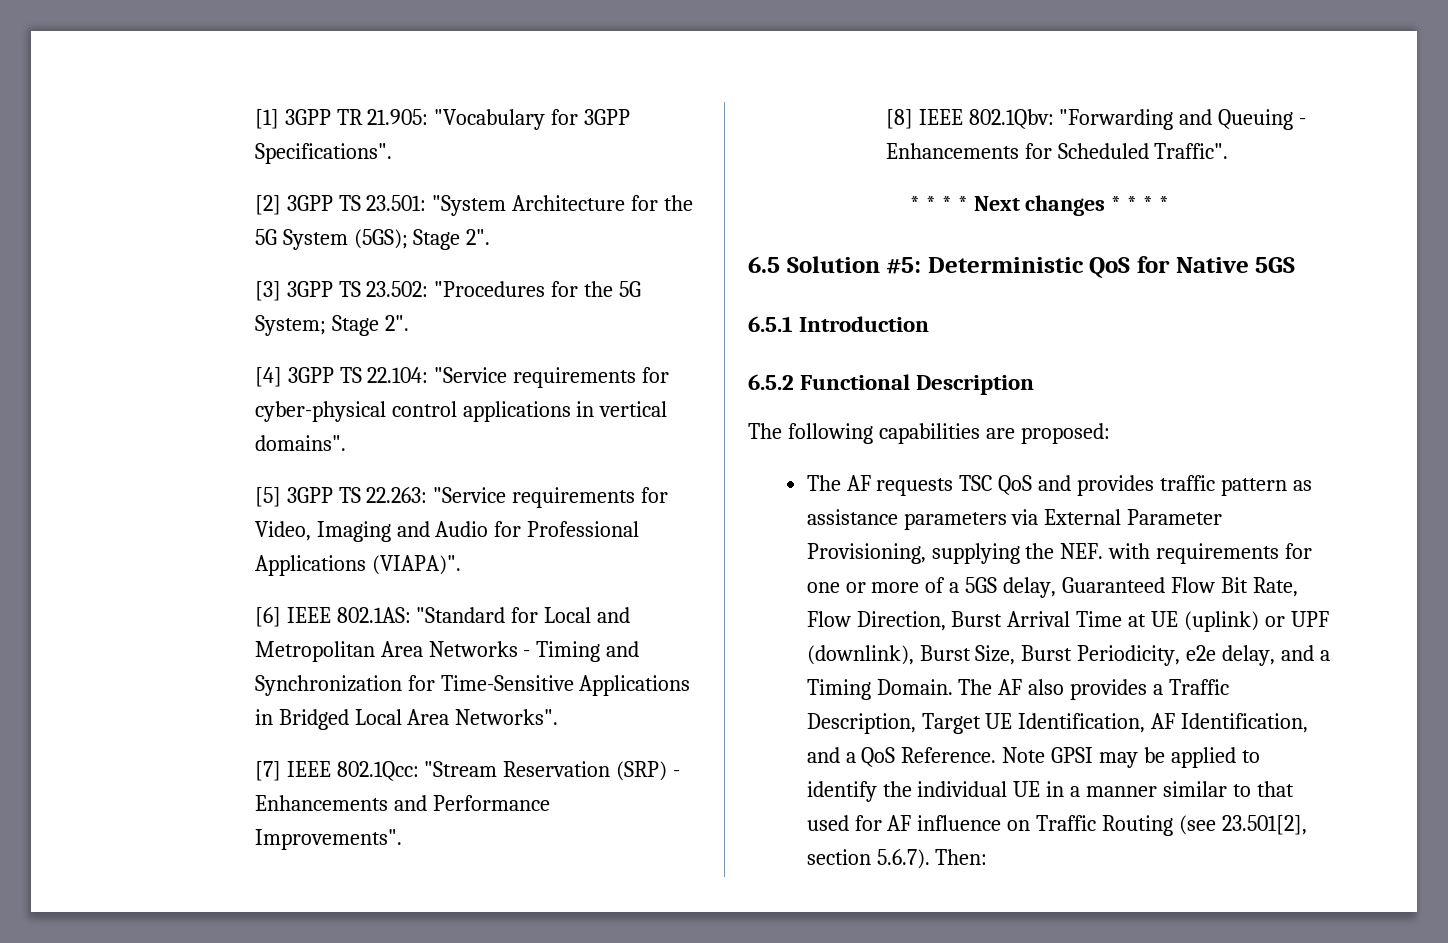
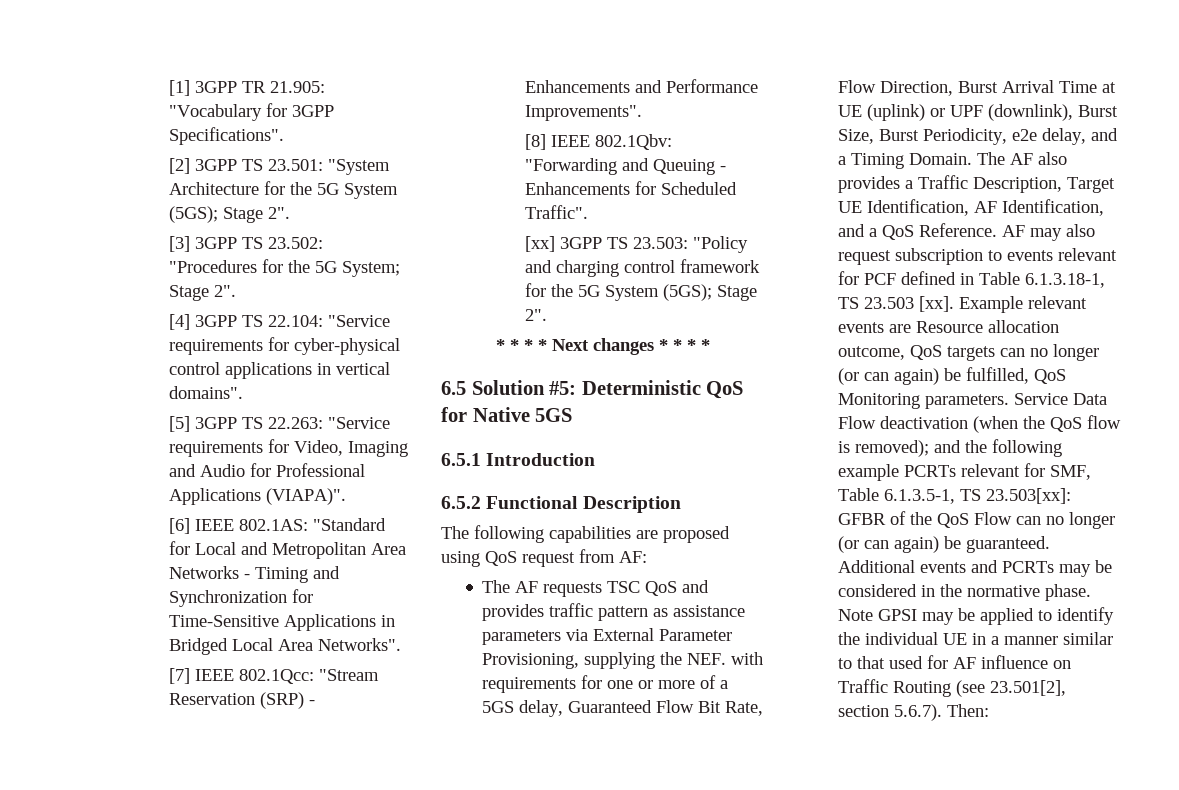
+ [xx] 3GPP TS 23.503: "Policy and charging control framework for the 5G System (5GS); Stage 2".
- The following capabilities are proposed:
+ The following capabilities are proposed using QoS request from AF:
+ AF may also request subscription to events relevant for PCF defined in Table 6.1.3.18-1, TS 23.503 [xx]. Example relevant events are Resource allocation outcome, QoS targets can no longer (or can again) be fulfilled, QoS Monitoring parameters. Service Data Flow deactivation (when the QoS flow is removed); and the following example PCRTs relevant for SMF, Table 6.1.3.5-1, TS 23.503[xx]: GFBR of the QoS Flow can no longer (or can again) be guaranteed. Additional events and PCRTs may be considered in the normative phase.

